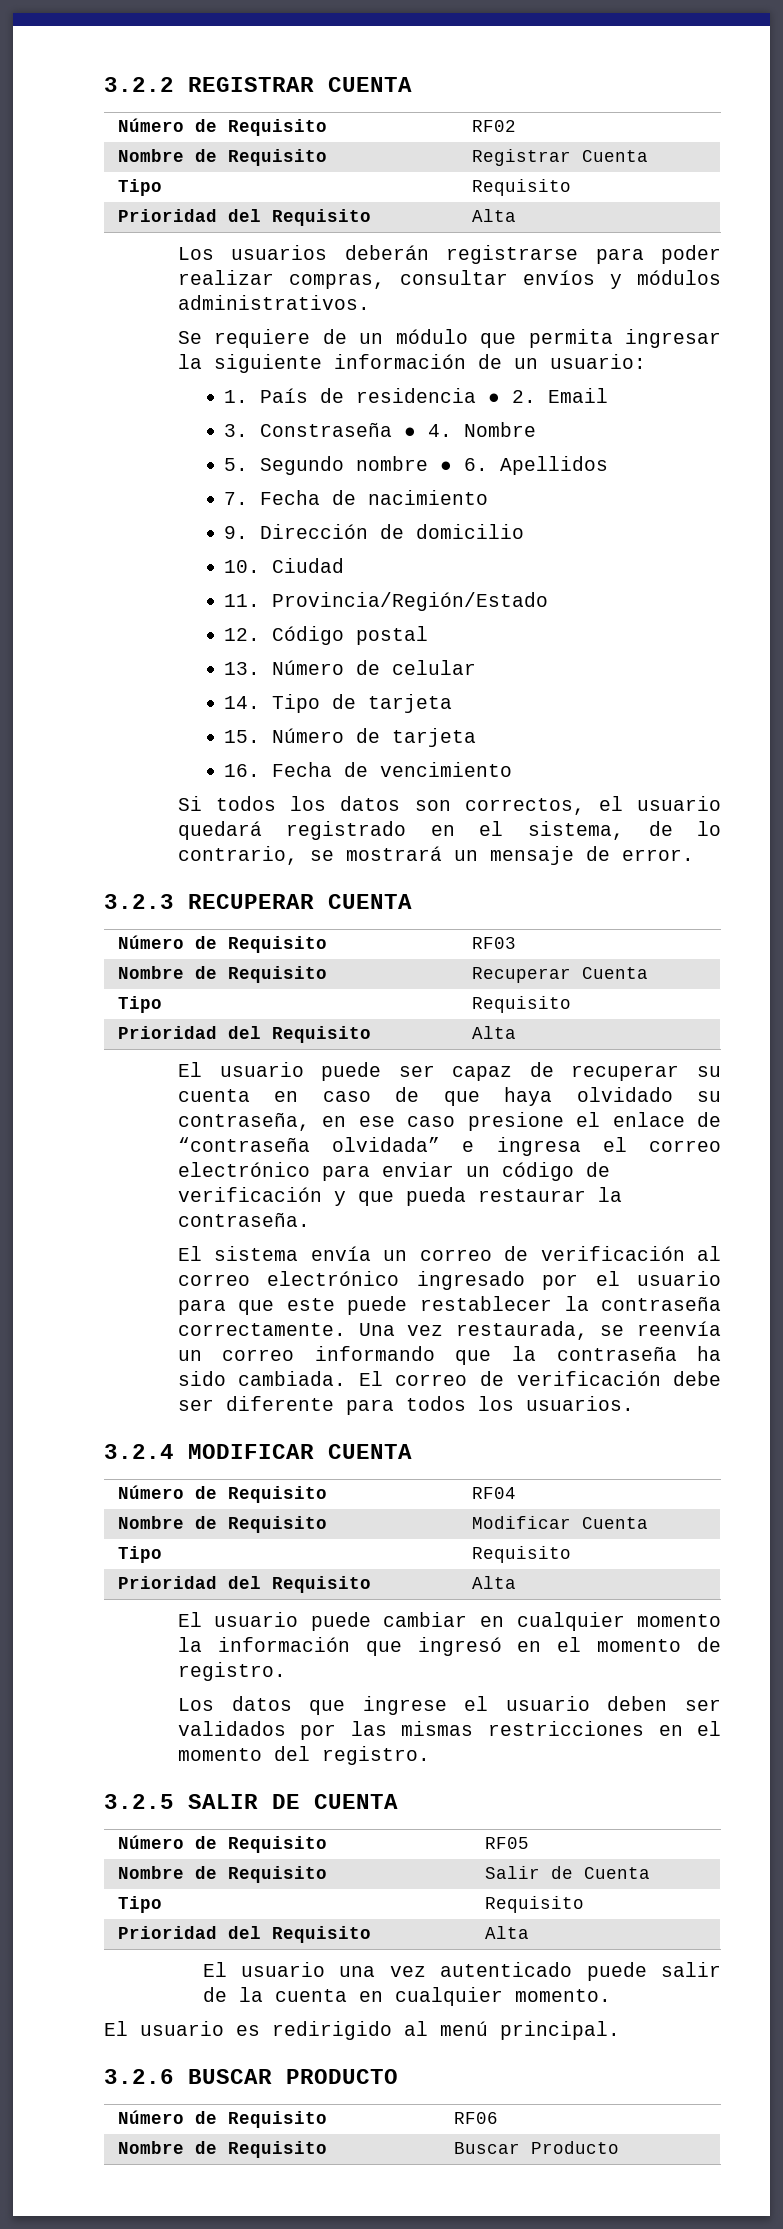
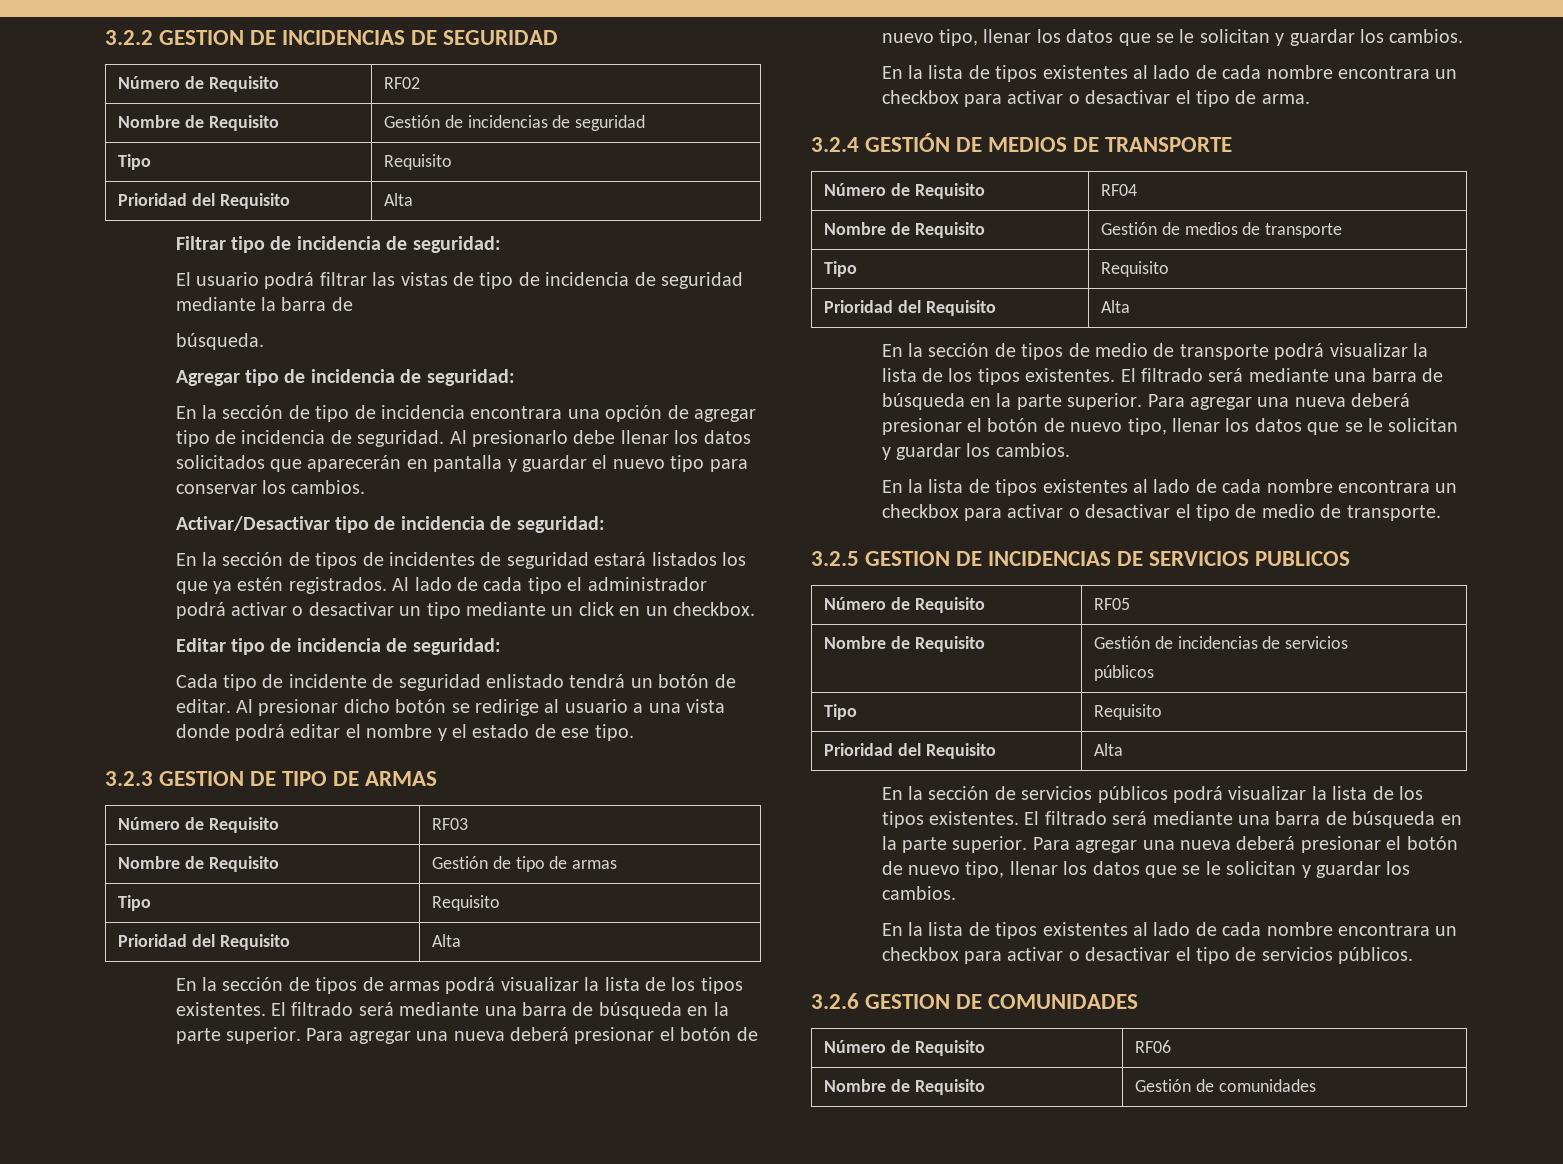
- 3.2.2 REGISTRAR CUENTA
+ 3.2.2 GESTION DE INCIDENCIAS DE SEGURIDAD
- Nombre de Requisito | Registrar Cuenta
+ Nombre de Requisito | Gestión de incidencias de seguridad
  Tipo | Requisito
  Prioridad del Requisito | Alta
- Los usuarios deberán registrarse para poder realizar compras, consultar envíos y módulos administrativos.
- Se requiere de un módulo que permita ingresar la siguiente información de un usuario:
- 1. País de residencia ● 2. Email
- 3. Constraseña ● 4. Nombre
- 5. Segundo nombre ● 6. Apellidos
- 7. Fecha de nacimiento
- 9. Dirección de domicilio
- 10. Ciudad
- 11. Provincia/Región/Estado
- 12. Código postal
- 13. Número de celular
- 14. Tipo de tarjeta
- 15. Número de tarjeta
- 16. Fecha de vencimiento
- Si todos los datos son correctos, el usuario quedará registrado en el sistema, de lo contrario, se mostrará un mensaje de error.
- 3.2.3 RECUPERAR CUENTA
+ Filtrar tipo de incidencia de seguridad:
+ El usuario podrá filtrar las vistas de tipo de incidencia de seguridad mediante la barra de
+ búsqueda.
+ Agregar tipo de incidencia de seguridad:
+ En la sección de tipo de incidencia encontrara una opción de agregar tipo de incidencia de seguridad. Al presionarlo debe llenar los datos solicitados que aparecerán en pantalla y guardar el nuevo tipo para conservar los cambios.
+ Activar/Desactivar tipo de incidencia de seguridad:
+ En la sección de tipos de incidentes de seguridad estará listados los que ya estén registrados. Al lado de cada tipo el administrador podrá activar o desactivar un tipo mediante un click en un checkbox.
+ Editar tipo de incidencia de seguridad:
+ Cada tipo de incidente de seguridad enlistado tendrá un botón de editar. Al presionar dicho botón se redirige al usuario a una vista donde podrá editar el nombre y el estado de ese tipo.
+ 3.2.3 GESTION DE TIPO DE ARMAS
- Nombre de Requisito | Recuperar Cuenta
+ Nombre de Requisito | Gestión de tipo de armas
  Tipo | Requisito
  Prioridad del Requisito | Alta
- El usuario puede ser capaz de recuperar su cuenta en caso de que haya olvidado su contraseña, en ese caso presione el enlace de “contraseña olvidada” e ingresa el correo electrónico para enviar un código de verificación y que pueda restaurar la contraseña.
- El sistema envía un correo de verificación al correo electrónico ingresado por el usuario para que este puede restablecer la contraseña correctamente. Una vez restaurada, se reenvía un correo informando que la contraseña ha sido cambiada. El correo de verificación debe ser diferente para todos los usuarios.
- 3.2.4 MODIFICAR CUENTA
+ En la sección de tipos de armas podrá visualizar la lista de los tipos existentes. El filtrado será mediante una barra de búsqueda en la parte superior. Para agregar una nueva deberá presionar el botón de nuevo tipo, llenar los datos que se le solicitan y guardar los cambios.
+ En la lista de tipos existentes al lado de cada nombre encontrara un checkbox para activar o desactivar el tipo de arma.
+ 3.2.4 GESTIÓN DE MEDIOS DE TRANSPORTE
- Nombre de Requisito | Modificar Cuenta
+ Nombre de Requisito | Gestión de medios de transporte
  Tipo | Requisito
  Prioridad del Requisito | Alta
- El usuario puede cambiar en cualquier momento la información que ingresó en el momento de registro.
- Los datos que ingrese el usuario deben ser validados por las mismas restricciones en el momento del registro.
- 3.2.5 SALIR DE CUENTA
+ En la sección de tipos de medio de transporte podrá visualizar la lista de los tipos existentes. El filtrado será mediante una barra de búsqueda en la parte superior. Para agregar una nueva deberá presionar el botón de nuevo tipo, llenar los datos que se le solicitan y guardar los cambios.
+ En la lista de tipos existentes al lado de cada nombre encontrara un checkbox para activar o desactivar el tipo de medio de transporte.
+ 3.2.5 GESTION DE INCIDENCIAS DE SERVICIOS PUBLICOS
- Nombre de Requisito | Salir de Cuenta
+ Nombre de Requisito | Gestión de incidencias de servicios
+ públicos
  Tipo | Requisito
  Prioridad del Requisito | Alta
- El usuario una vez autenticado puede salir de la cuenta en cualquier momento.
- El usuario es redirigido al menú principal.
- 3.2.6 BUSCAR PRODUCTO
+ En la sección de servicios públicos podrá visualizar la lista de los tipos existentes. El filtrado será mediante una barra de búsqueda en la parte superior. Para agregar una nueva deberá presionar el botón de nuevo tipo, llenar los datos que se le solicitan y guardar los cambios.
+ En la lista de tipos existentes al lado de cada nombre encontrara un checkbox para activar o desactivar el tipo de servicios públicos.
+ 3.2.6 GESTION DE COMUNIDADES
- Nombre de Requisito | Buscar Producto
+ Nombre de Requisito | Gestión de comunidades

